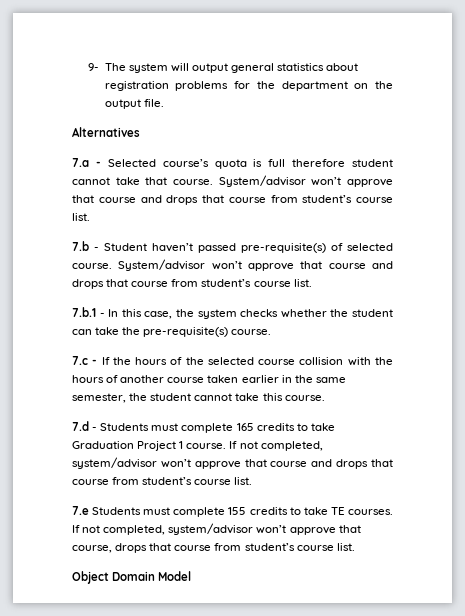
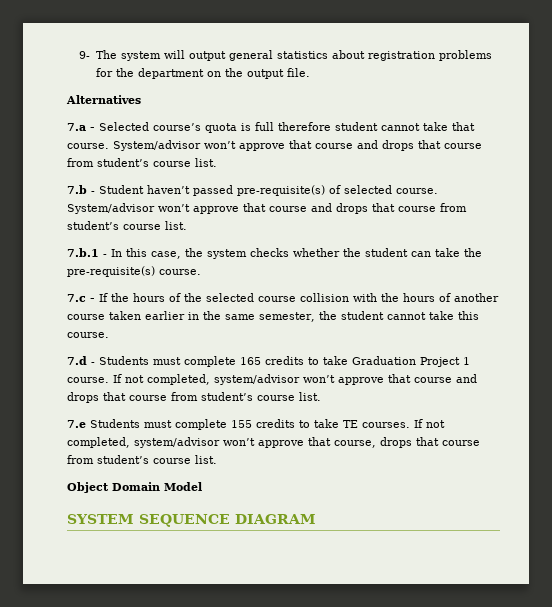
+ SYSTEM SEQUENCE DIAGRAM

